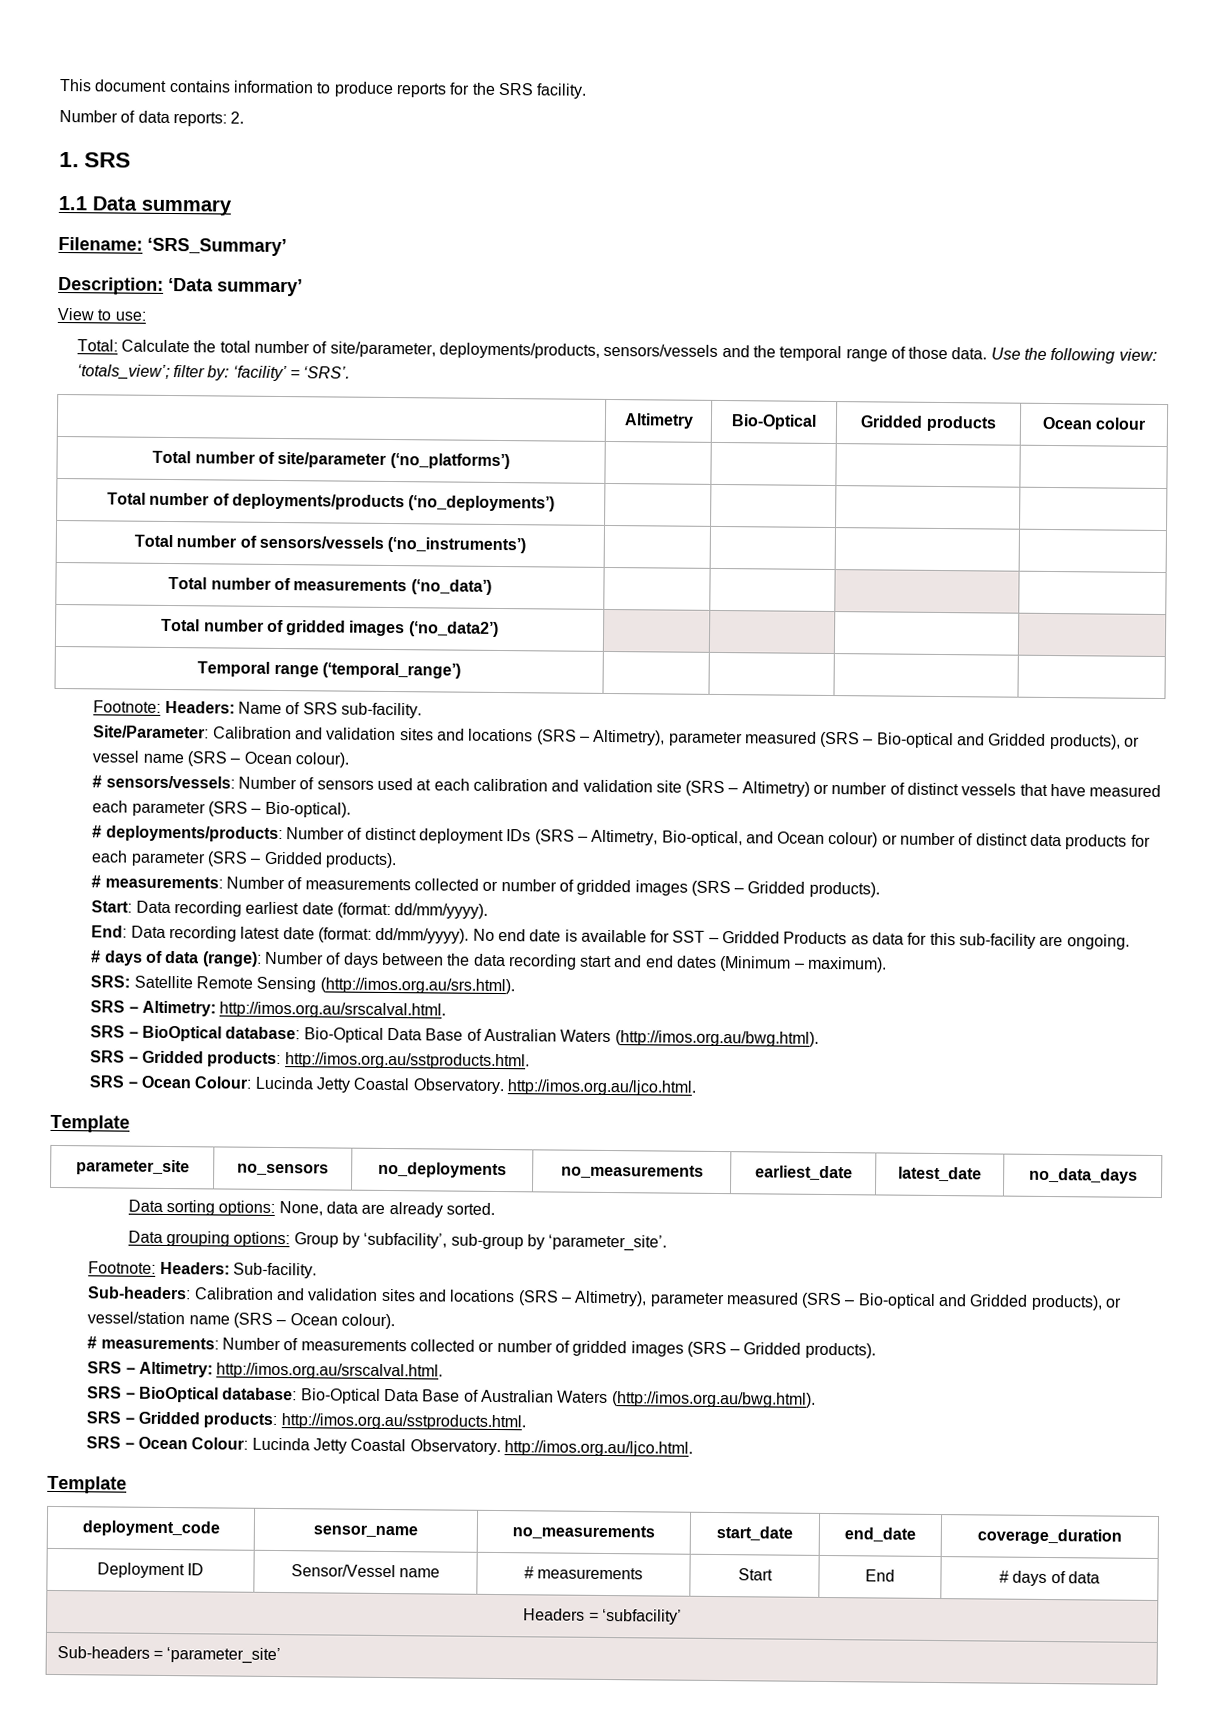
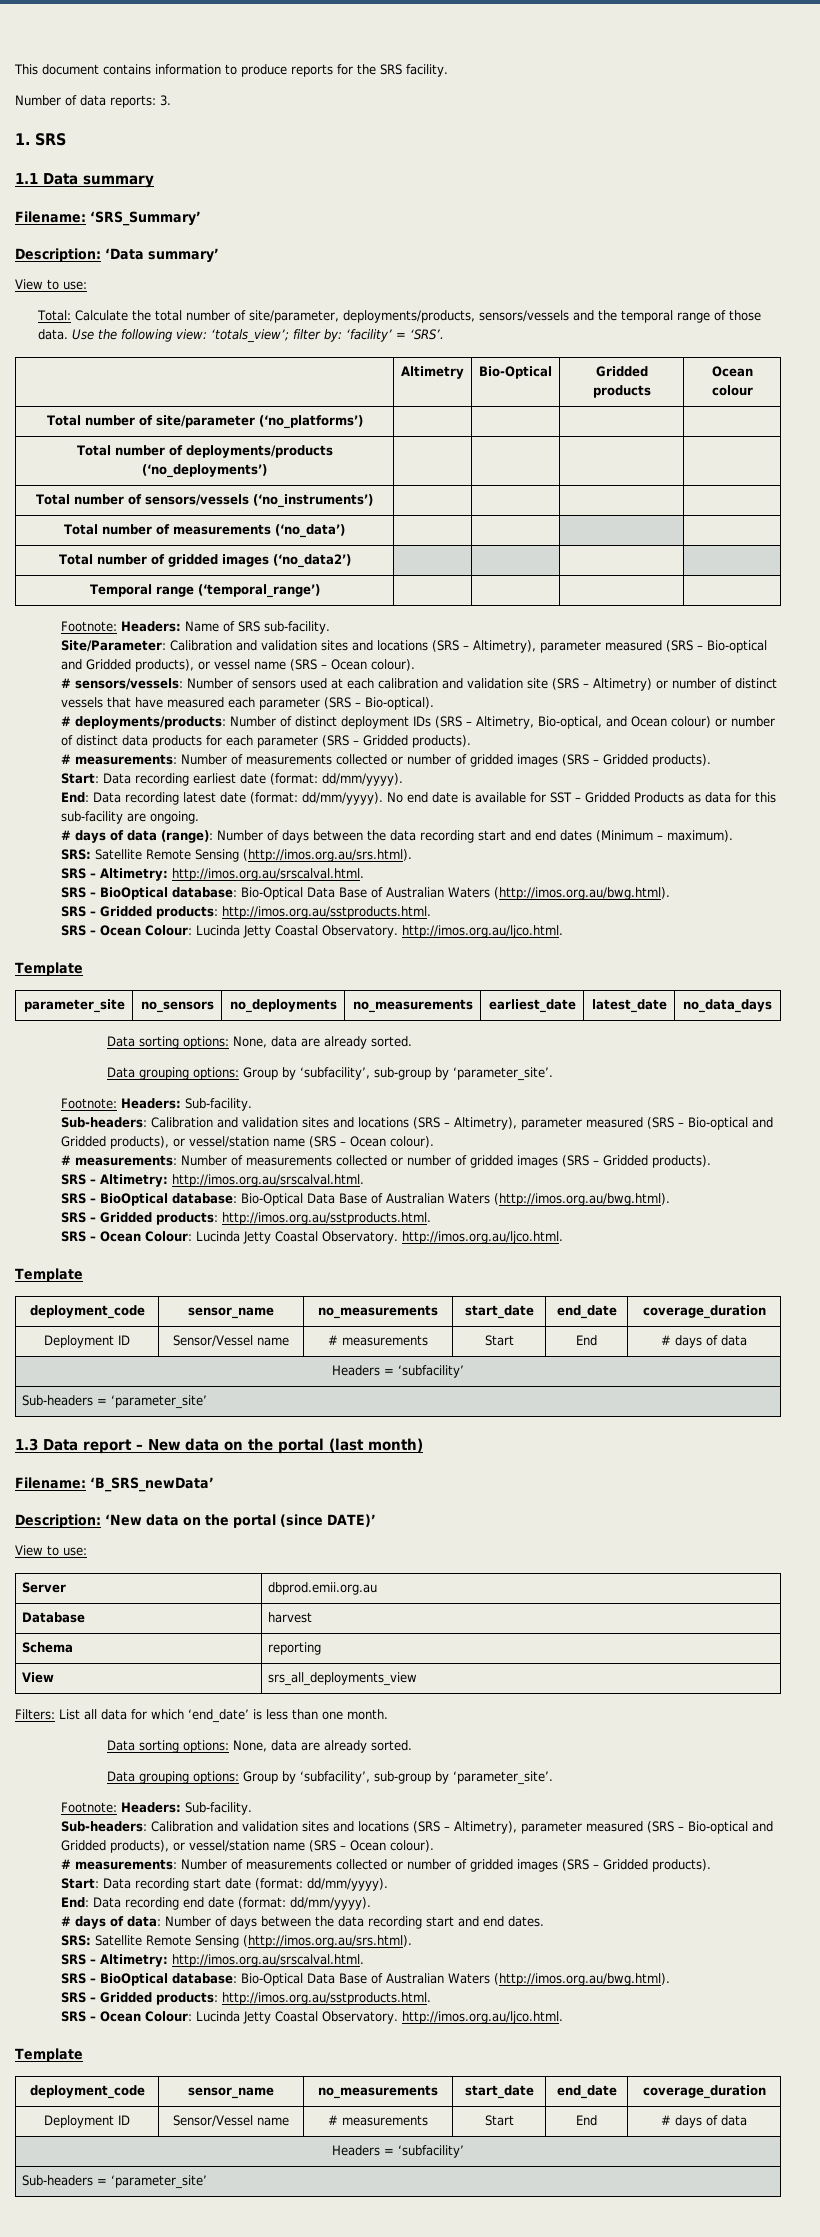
- Number of data reports: 2.
+ Number of data reports: 3.
+ 1.3 Data report – New data on the portal (last month)
+ Filename: ‘B_SRS_newData’
+ Description: ‘New data on the portal (since DATE)’
+ View to use:
+ Server | dbprod.emii.org.au
+ Database | harvest
+ Schema | reporting
+ View | srs_all_deployments_view
+ Filters: List all data for which ‘end_date’ is less than one month.
+ Data sorting options: None, data are already sorted.
+ Data grouping options: Group by ‘subfacility’, sub-group by ‘parameter_site’.
+ Footnote: Headers: Sub-facility.
+ Sub-headers: Calibration and validation sites and locations (SRS – Altimetry), parameter measured (SRS – Bio-optical and Gridded products), or vessel/station name (SRS – Ocean colour).
+ # measurements: Number of measurements collected or number of gridded images (SRS – Gridded products).
+ Start: Data recording start date (format: dd/mm/yyyy).
+ End: Data recording end date (format: dd/mm/yyyy).
+ # days of data: Number of days between the data recording start and end dates.
+ SRS: Satellite Remote Sensing (http://imos.org.au/srs.html).
+ SRS – Altimetry: http://imos.org.au/srscalval.html.
+ SRS – BioOptical database: Bio-Optical Data Base of Australian Waters (http://imos.org.au/bwg.html).
+ SRS – Gridded products: http://imos.org.au/sstproducts.html.
+ SRS – Ocean Colour: Lucinda Jetty Coastal Observatory. http://imos.org.au/ljco.html.
+ Template
+ deployment_code | sensor_name | no_measurements | start_date | end_date | coverage_duration
+ Deployment ID | Sensor/Vessel name | # measurements | Start | End | # days of data
+ Headers = ‘subfacility’
+ Sub-headers = ‘parameter_site’

